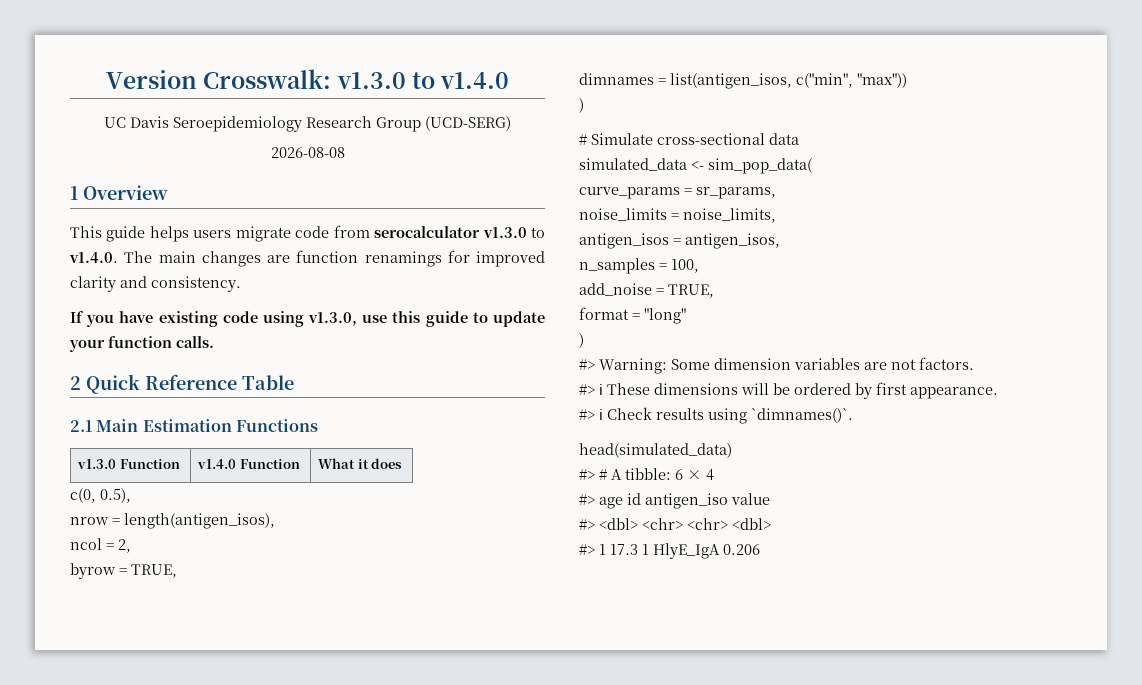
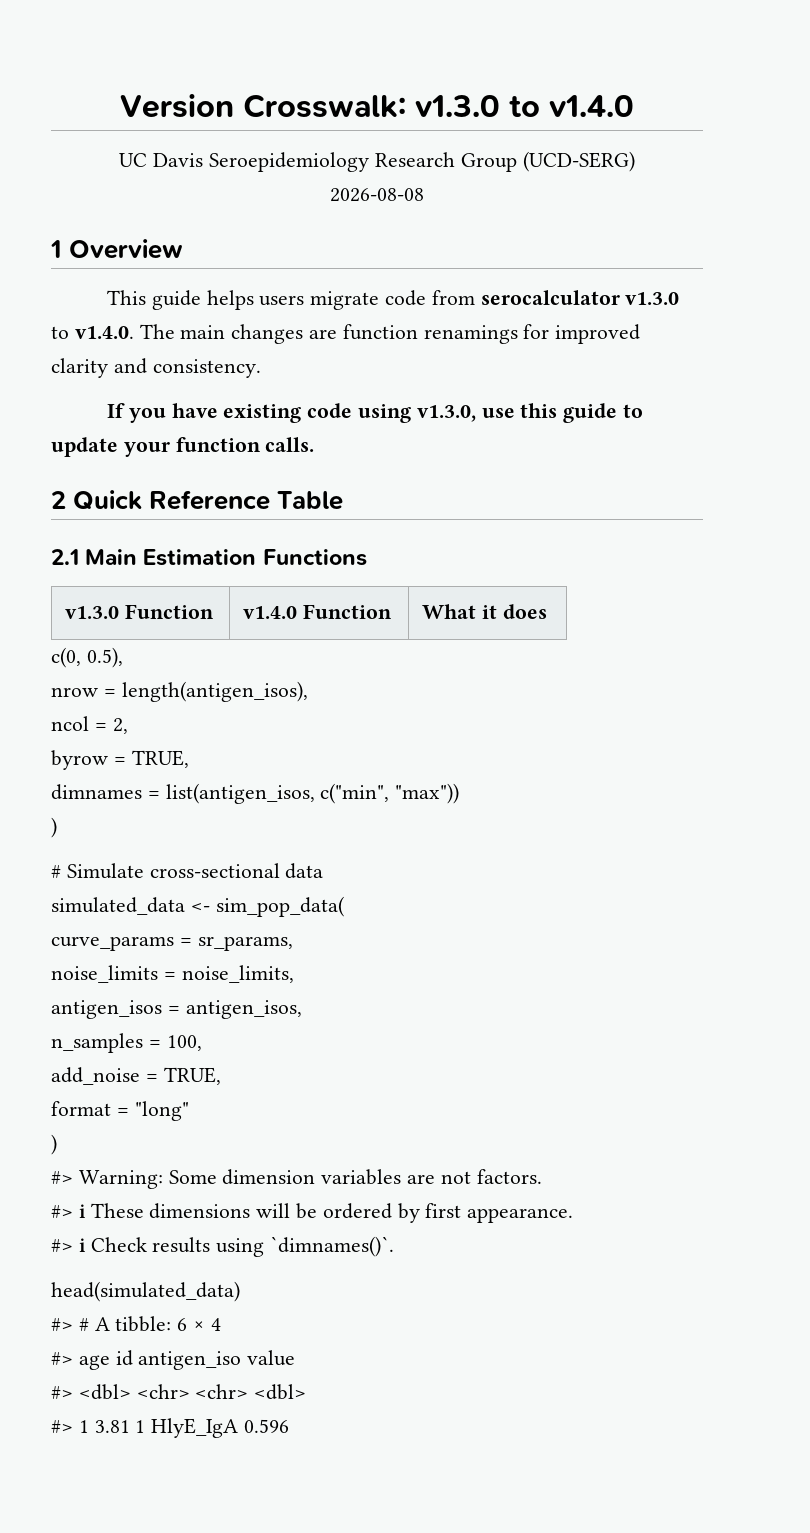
- #> 1 17.3 1 HlyE_IgA 0.206
+ #> 1 3.81 1 HlyE_IgA 0.596

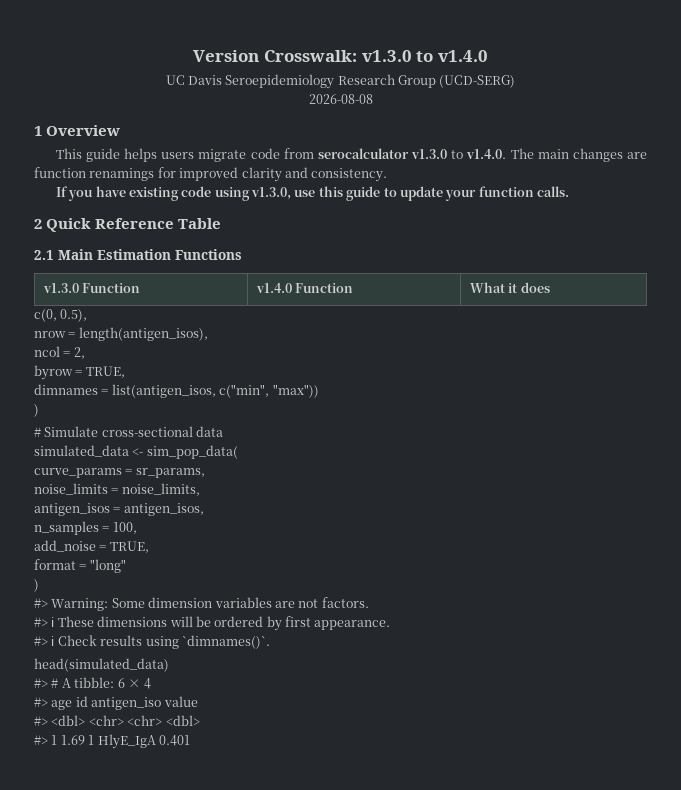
- #> 1 3.81 1 HlyE_IgA 0.596
+ #> 1 1.69 1 HlyE_IgA 0.401

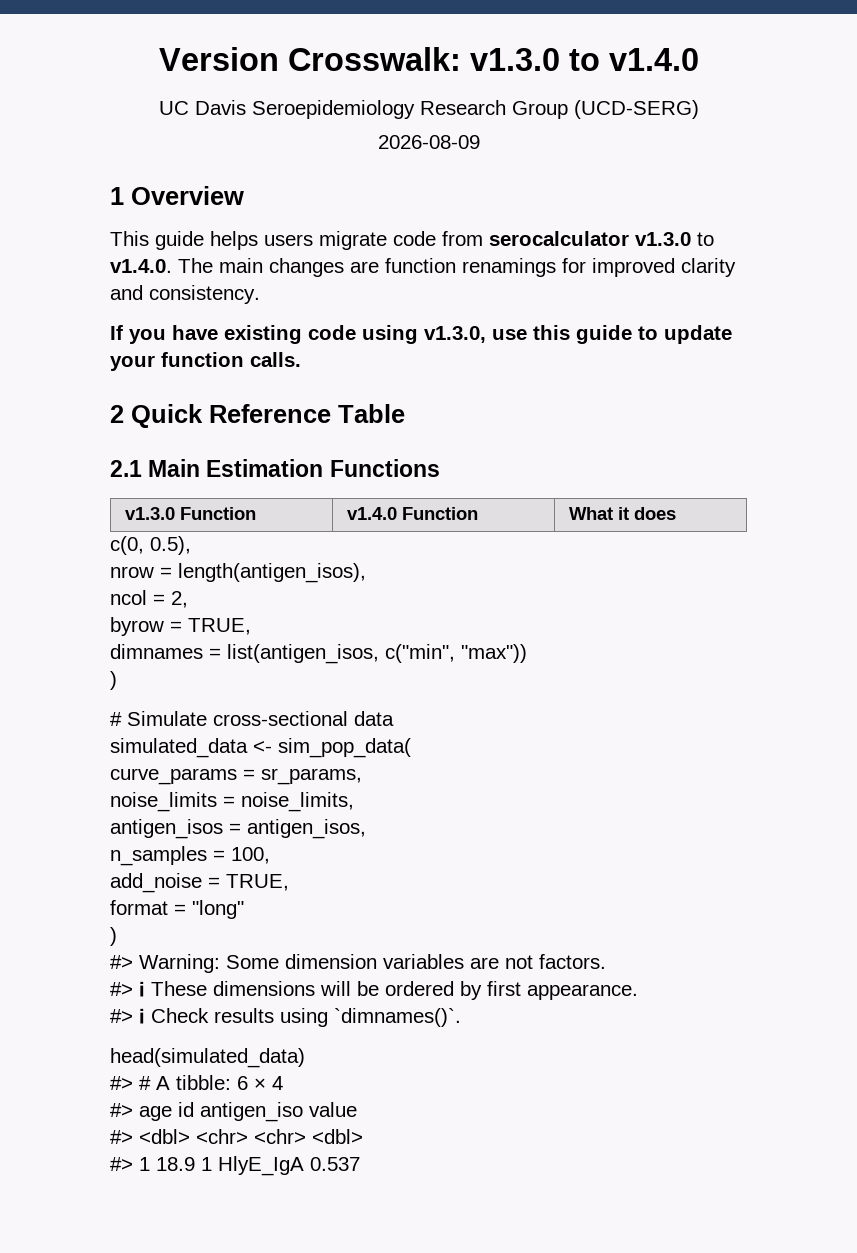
- 2026-08-08
+ 2026-08-09
- #> 1 1.69 1 HlyE_IgA 0.401
+ #> 1 18.9 1 HlyE_IgA 0.537

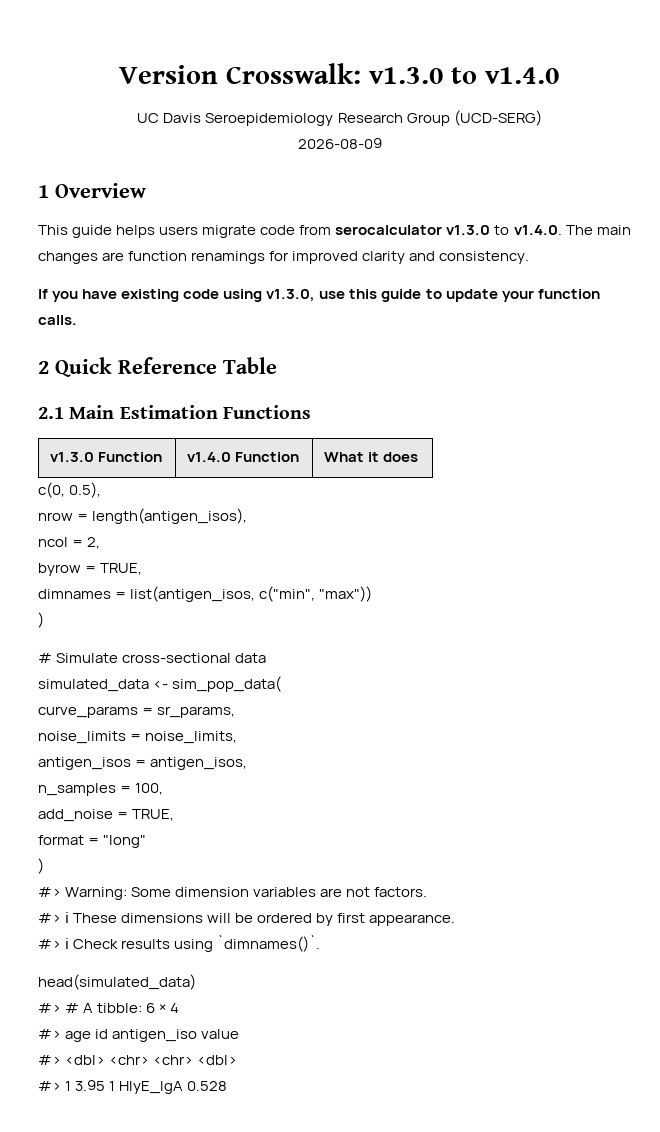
- #> 1 18.9 1 HlyE_IgA 0.537
+ #> 1 3.95 1 HlyE_IgA 0.528

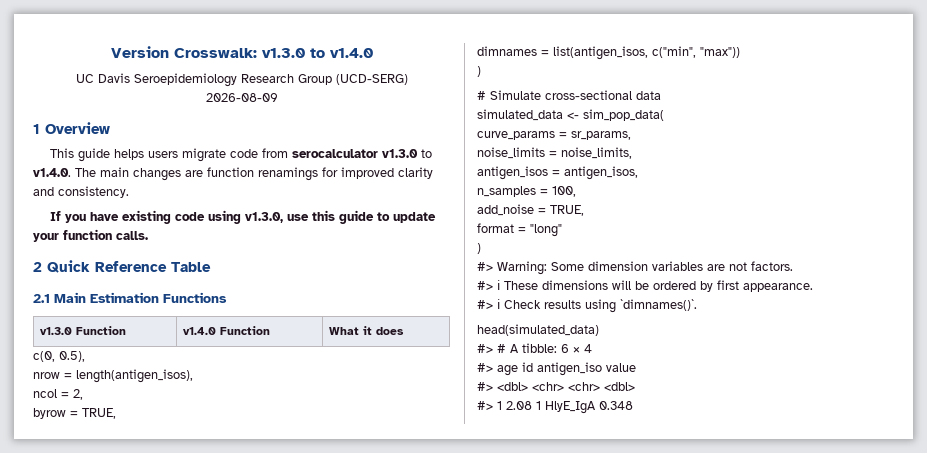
- #> 1 3.95 1 HlyE_IgA 0.528
+ #> 1 2.08 1 HlyE_IgA 0.348

